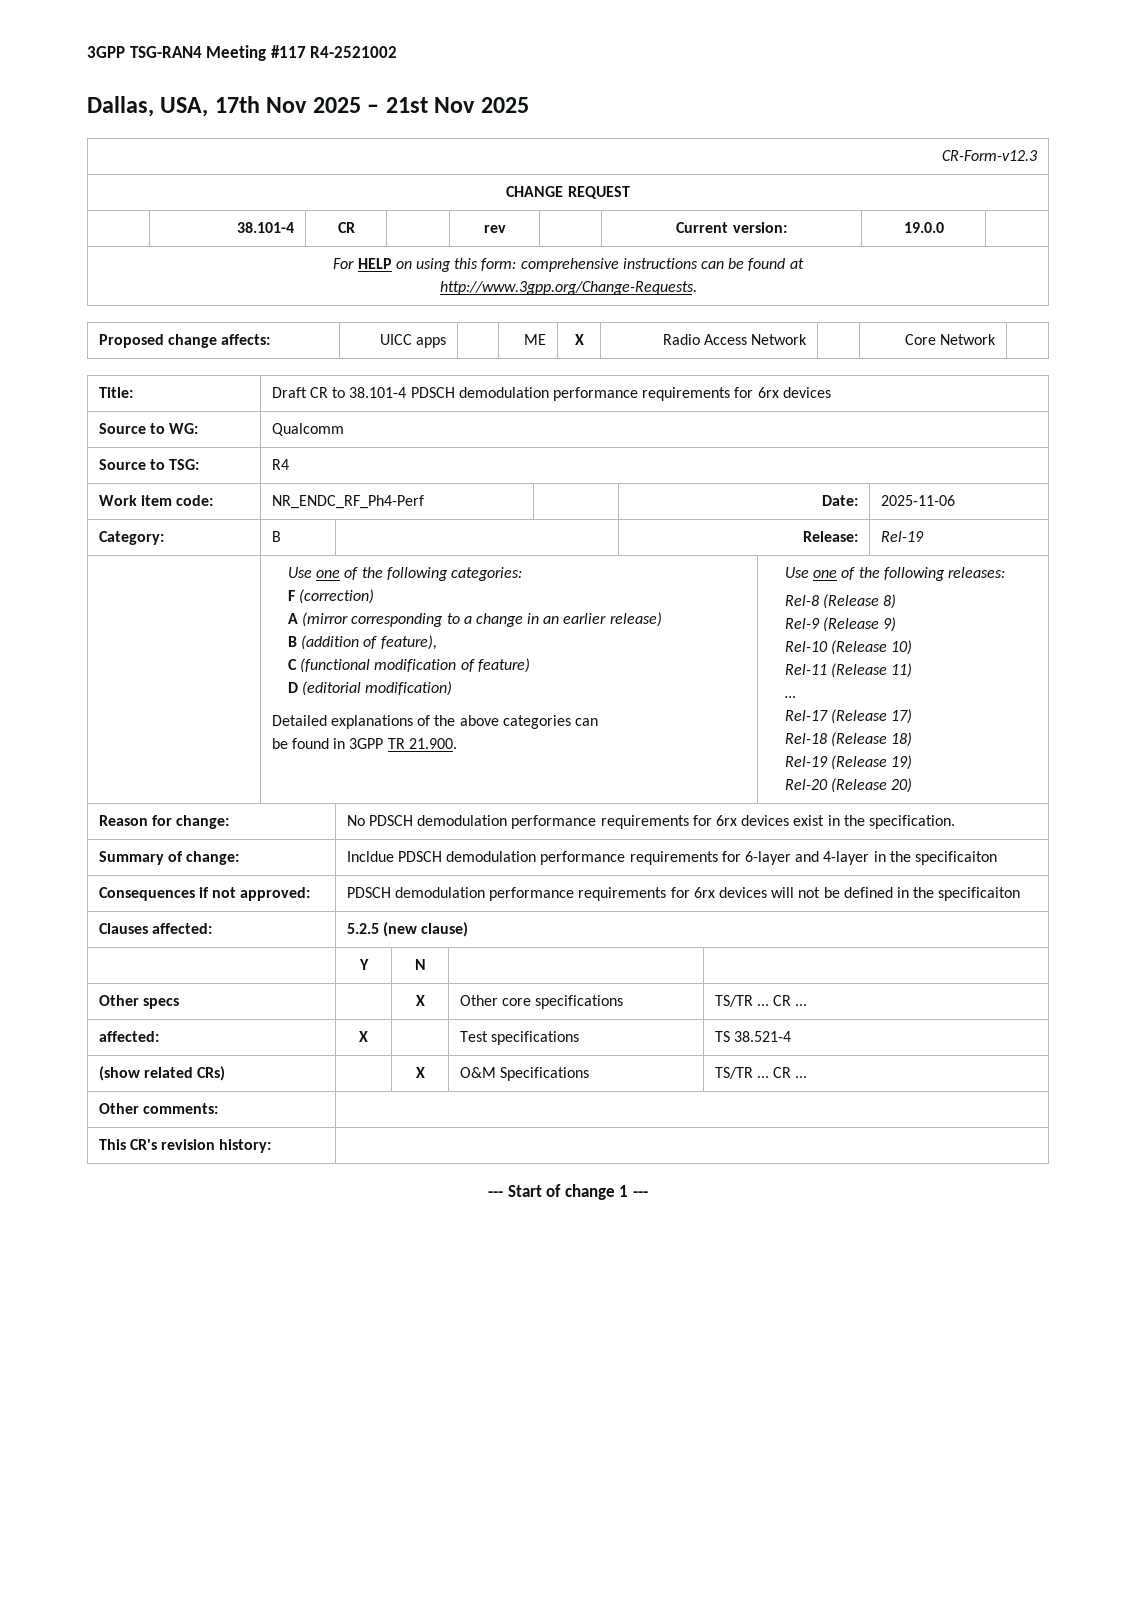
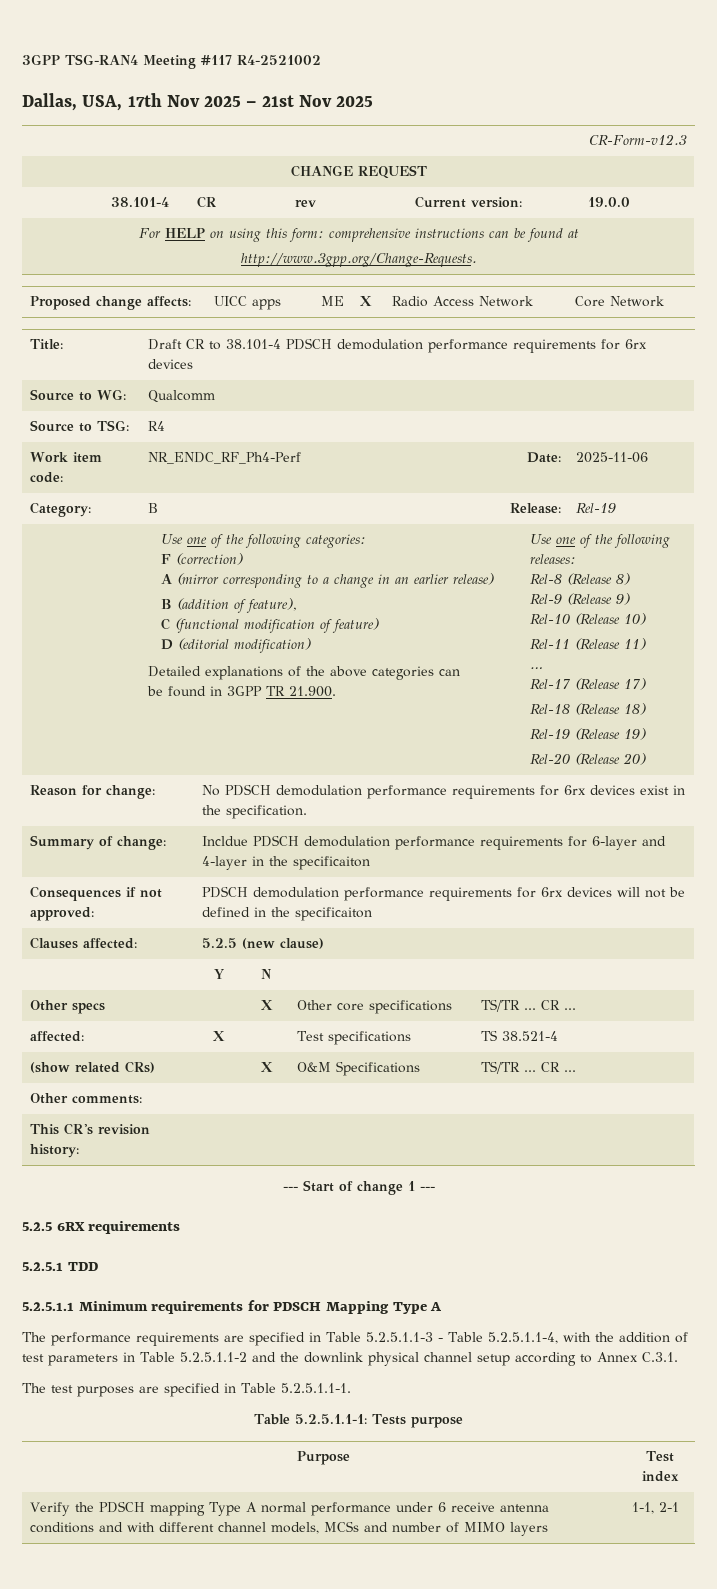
+ 5.2.5 6RX requirements
+ 5.2.5.1 TDD
+ 5.2.5.1.1 Minimum requirements for PDSCH Mapping Type A
+ The performance requirements are specified in Table 5.2.5.1.1-3 - Table 5.2.5.1.1-4, with the addition of test parameters in Table 5.2.5.1.1-2 and the downlink physical channel setup according to Annex C.3.1.
+ The test purposes are specified in Table 5.2.5.1.1-1.
+ Table 5.2.5.1.1-1: Tests purpose
+ Purpose | Test index
+ Verify the PDSCH mapping Type A normal performance under 6 receive antenna conditions and with different channel models, MCSs and number of MIMO layers | 1-1, 2-1

